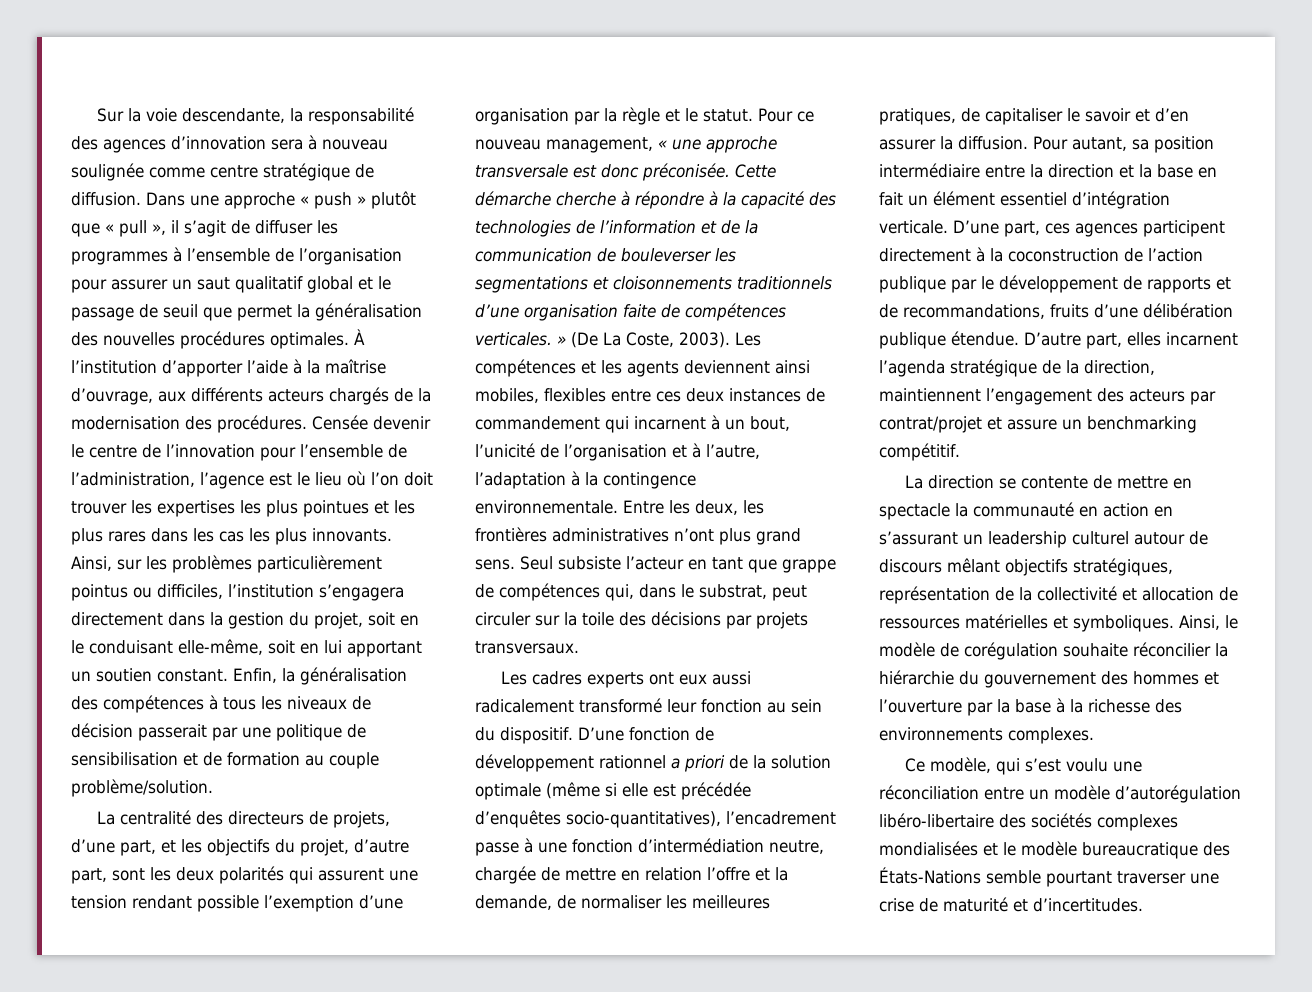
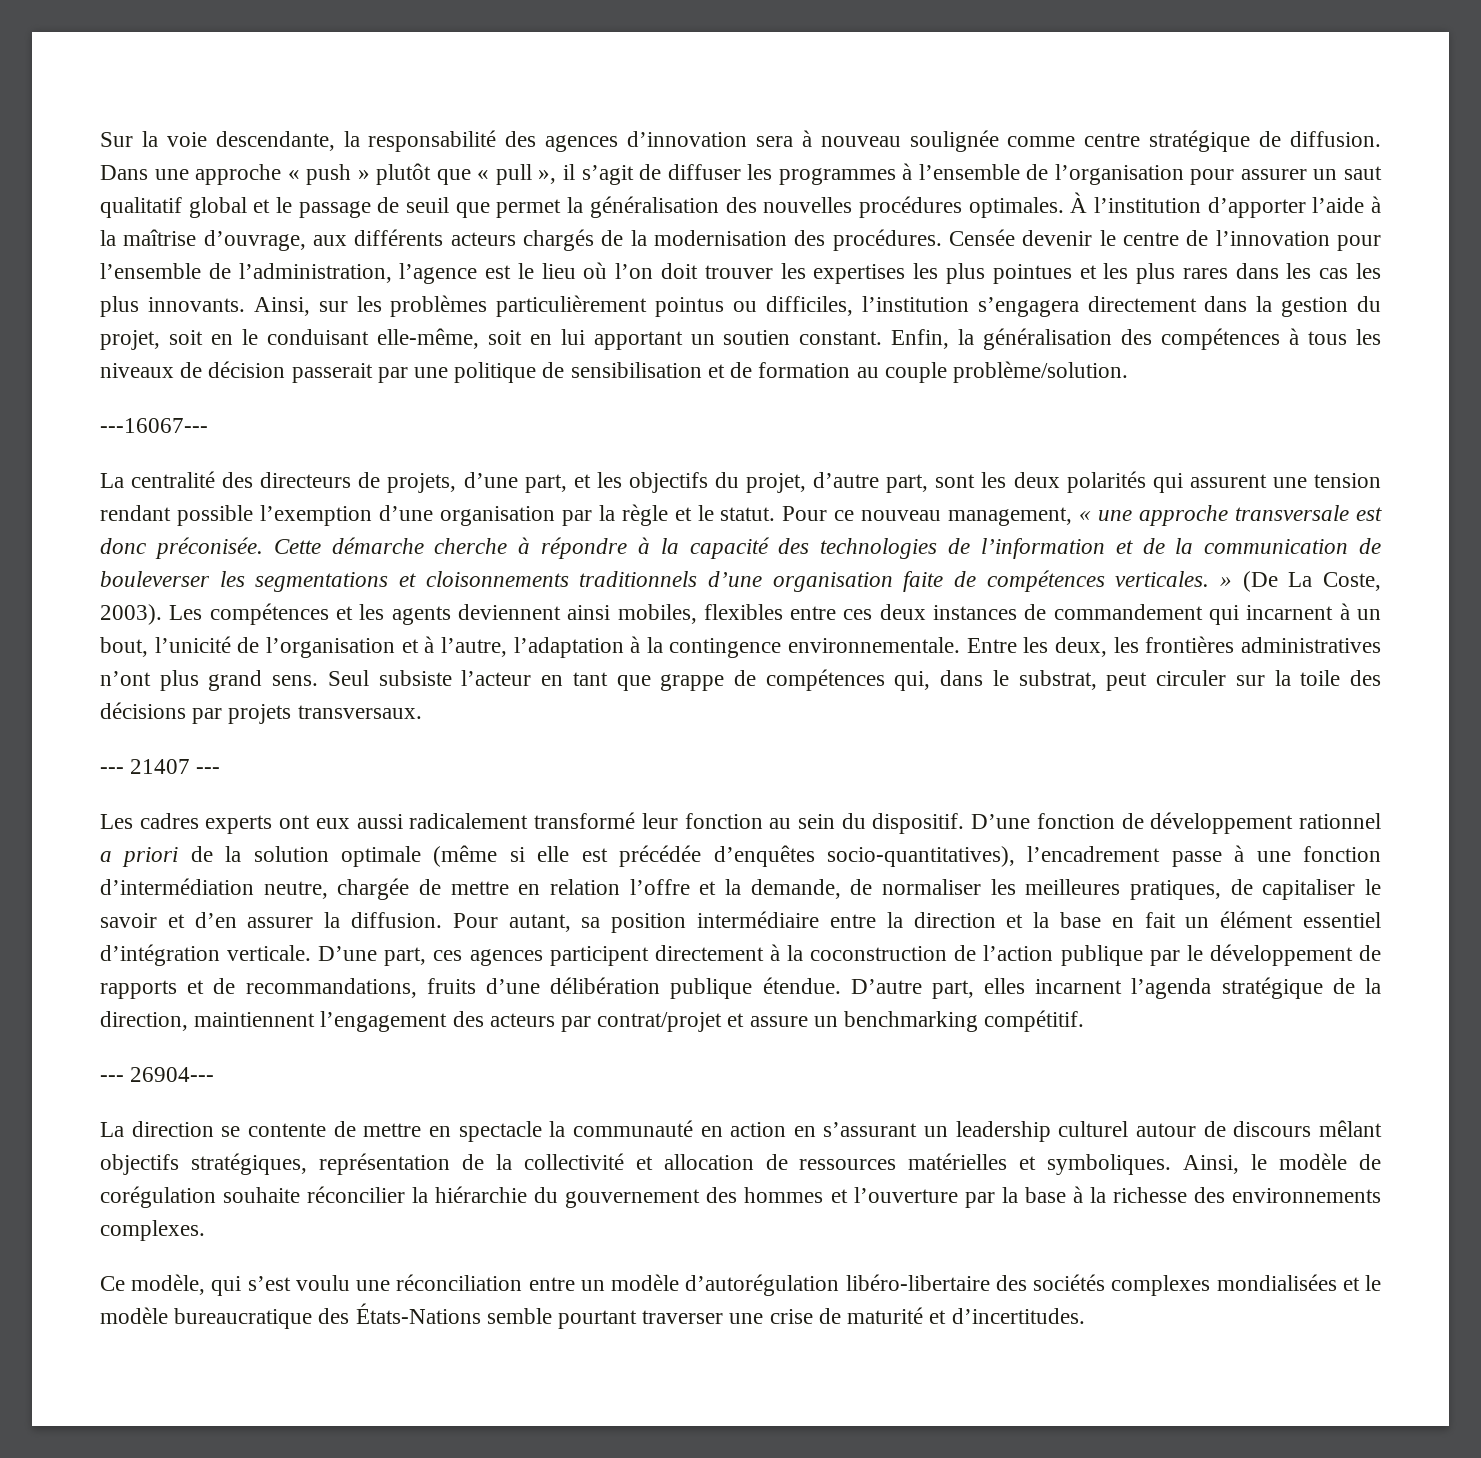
+ ---16067---
+ --- 21407 ---
+ --- 26904---

